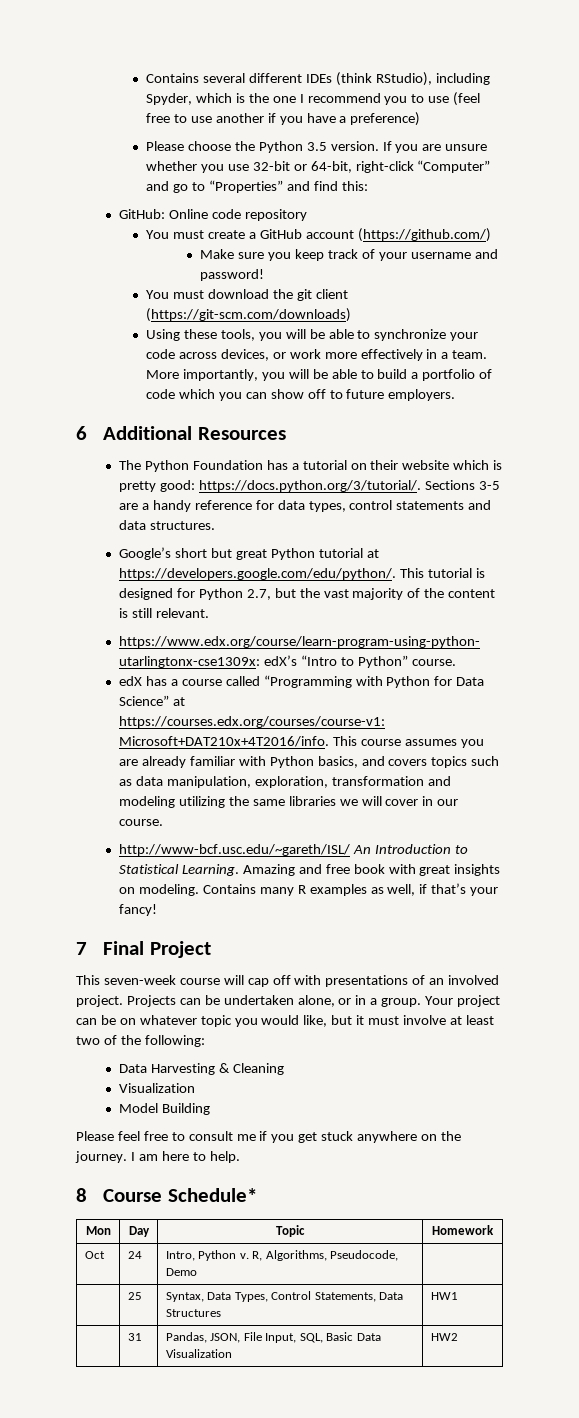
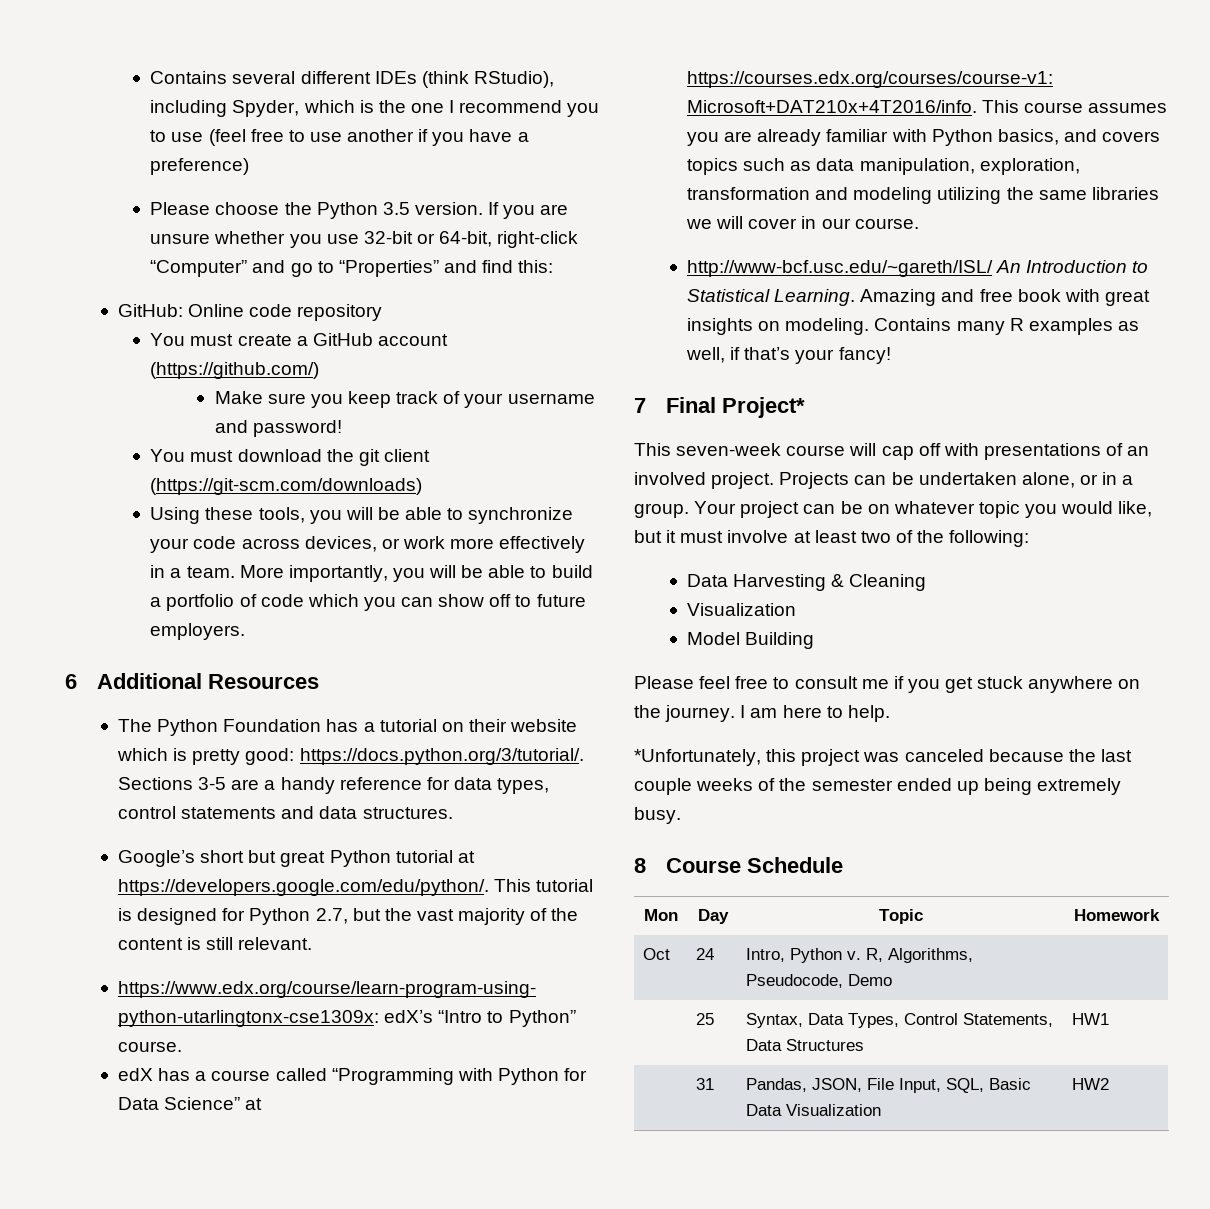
- 7 Final Project
+ 7 Final Project*
+ *Unfortunately, this project was canceled because the last couple weeks of the semester ended up being extremely busy.
- 8 Course Schedule*
+ 8 Course Schedule

